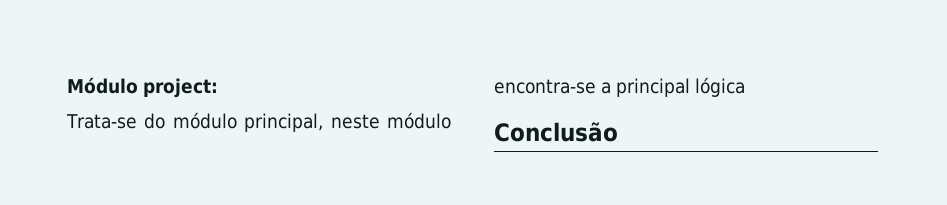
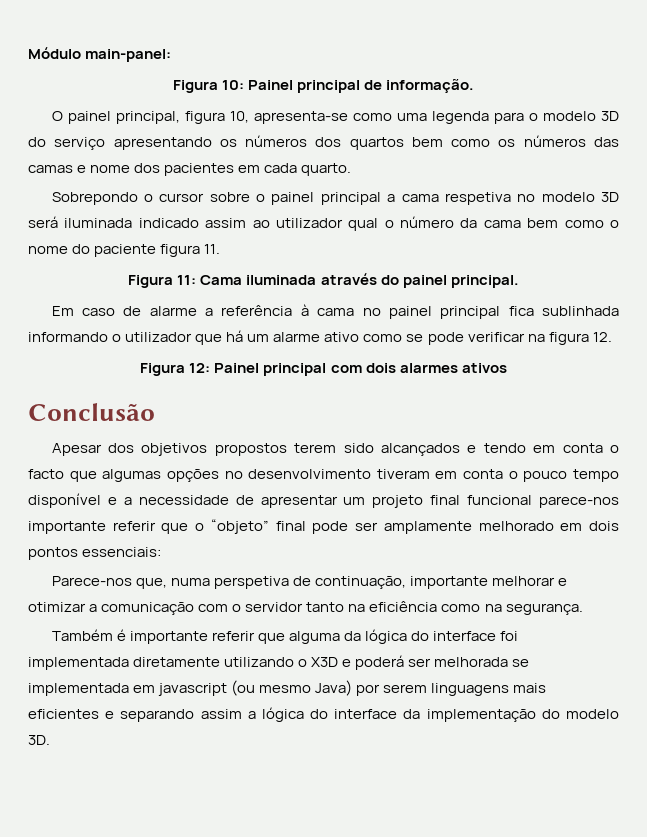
- Módulo project:
- Trata-se do módulo principal, neste módulo encontra-se a principal lógica
+ Módulo main-panel:
+ Figura 10: Painel principal de informação.
+ O painel principal, figura 10, apresenta-se como uma legenda para o modelo 3D do serviço apresentando os números dos quartos bem como os números das camas e nome dos pacientes em cada quarto.
+ Sobrepondo o cursor sobre o painel principal a cama respetiva no modelo 3D será iluminada indicado assim ao utilizador qual o número da cama bem como o nome do paciente figura 11.
+ Figura 11: Cama iluminada através do painel principal.
+ Em caso de alarme a referência à cama no painel principal fica sublinhada informando o utilizador que há um alarme ativo como se pode verificar na figura 12.
+ Figura 12: Painel principal com dois alarmes ativos
  Conclusão
+ Apesar dos objetivos propostos terem sido alcançados e tendo em conta o facto que algumas opções no desenvolvimento tiveram em conta o pouco tempo disponível e a necessidade de apresentar um projeto final funcional parece-nos importante referir que o “objeto” final pode ser amplamente melhorado em dois pontos essenciais:
+ Parece-nos que, numa perspetiva de continuação, importante melhorar e otimizar a comunicação com o servidor tanto na eficiência como na segurança.
+ Também é importante referir que alguma da lógica do interface foi implementada diretamente utilizando o X3D e poderá ser melhorada se implementada em javascript (ou mesmo Java) por serem linguagens mais eficientes e separando assim a lógica do interface da implementação do modelo 3D.

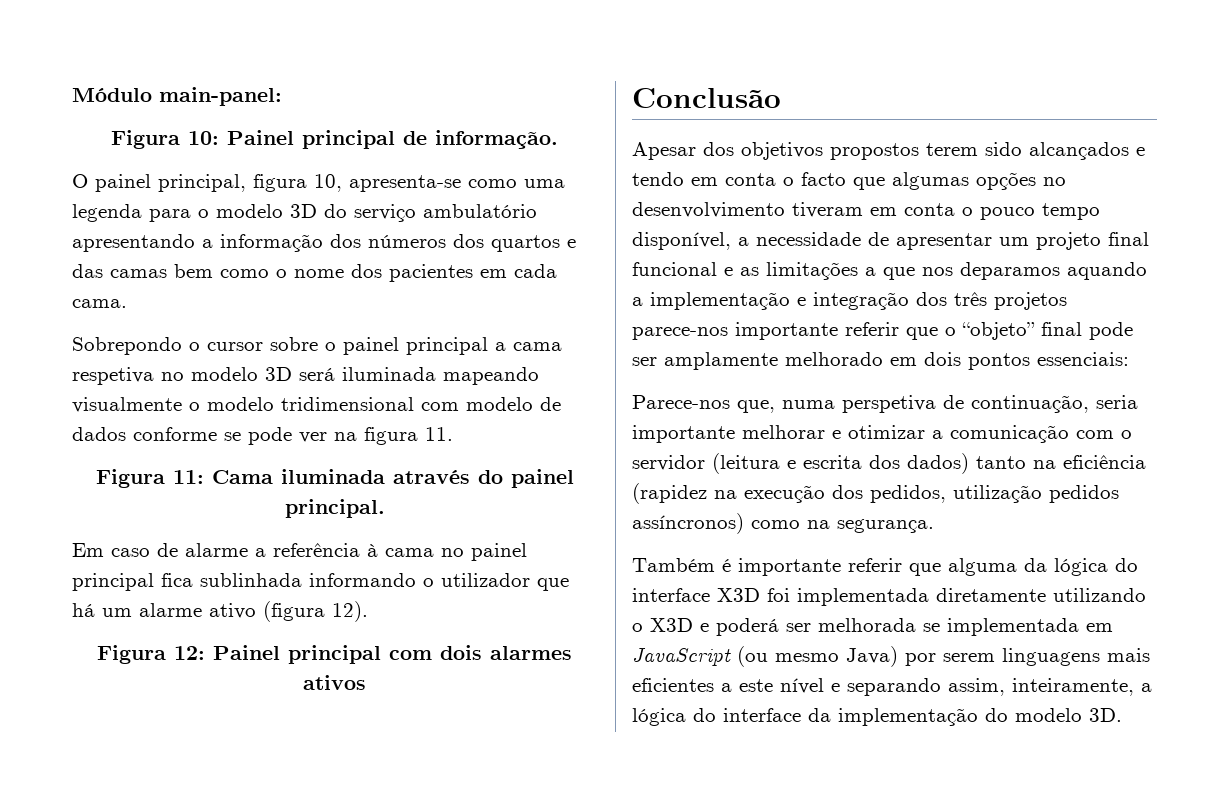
- O painel principal, figura 10, apresenta-se como uma legenda para o modelo 3D do serviço apresentando os números dos quartos bem como os números das camas e nome dos pacientes em cada quarto.
+ O painel principal, figura 10, apresenta-se como uma legenda para o modelo 3D do serviço ambulatório apresentando a informação dos números dos quartos e das camas bem como o nome dos pacientes em cada cama.
- Sobrepondo o cursor sobre o painel principal a cama respetiva no modelo 3D será iluminada indicado assim ao utilizador qual o número da cama bem como o nome do paciente figura 11.
+ Sobrepondo o cursor sobre o painel principal a cama respetiva no modelo 3D será iluminada mapeando visualmente o modelo tridimensional com modelo de dados conforme se pode ver na figura 11.
- Em caso de alarme a referência à cama no painel principal fica sublinhada informando o utilizador que há um alarme ativo como se pode verificar na figura 12.
+ Em caso de alarme a referência à cama no painel principal fica sublinhada informando o utilizador que há um alarme ativo (figura 12).
- Apesar dos objetivos propostos terem sido alcançados e tendo em conta o facto que algumas opções no desenvolvimento tiveram em conta o pouco tempo disponível e a necessidade de apresentar um projeto final funcional parece-nos importante referir que o “objeto” final pode ser amplamente melhorado em dois pontos essenciais:
+ Apesar dos objetivos propostos terem sido alcançados e tendo em conta o facto que algumas opções no desenvolvimento tiveram em conta o pouco tempo disponível, a necessidade de apresentar um projeto final funcional e as limitações a que nos deparamos aquando a implementação e integração dos três projetos parece-nos importante referir que o “objeto” final pode ser amplamente melhorado em dois pontos essenciais:
- Parece-nos que, numa perspetiva de continuação, importante melhorar e otimizar a comunicação com o servidor tanto na eficiência como na segurança.
+ Parece-nos que, numa perspetiva de continuação, seria importante melhorar e otimizar a comunicação com o servidor (leitura e escrita dos dados) tanto na eficiência (rapidez na execução dos pedidos, utilização pedidos assíncronos) como na segurança.
- Também é importante referir que alguma da lógica do interface foi implementada diretamente utilizando o X3D e poderá ser melhorada se implementada em javascript (ou mesmo Java) por serem linguagens mais eficientes e separando assim a lógica do interface da implementação do modelo 3D.
+ Também é importante referir que alguma da lógica do interface X3D foi implementada diretamente utilizando o X3D e poderá ser melhorada se implementada em JavaScript (ou mesmo Java) por serem linguagens mais eficientes a este nível e separando assim, inteiramente, a lógica do interface da implementação do modelo 3D.

